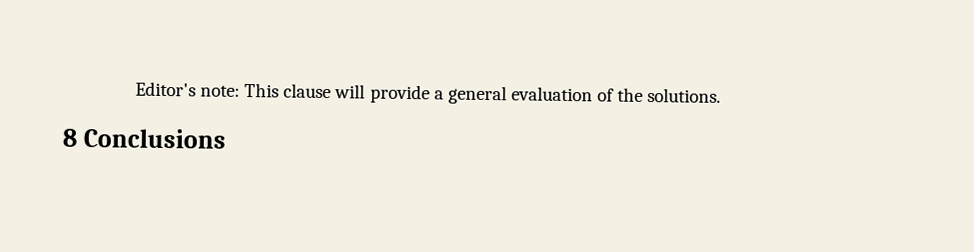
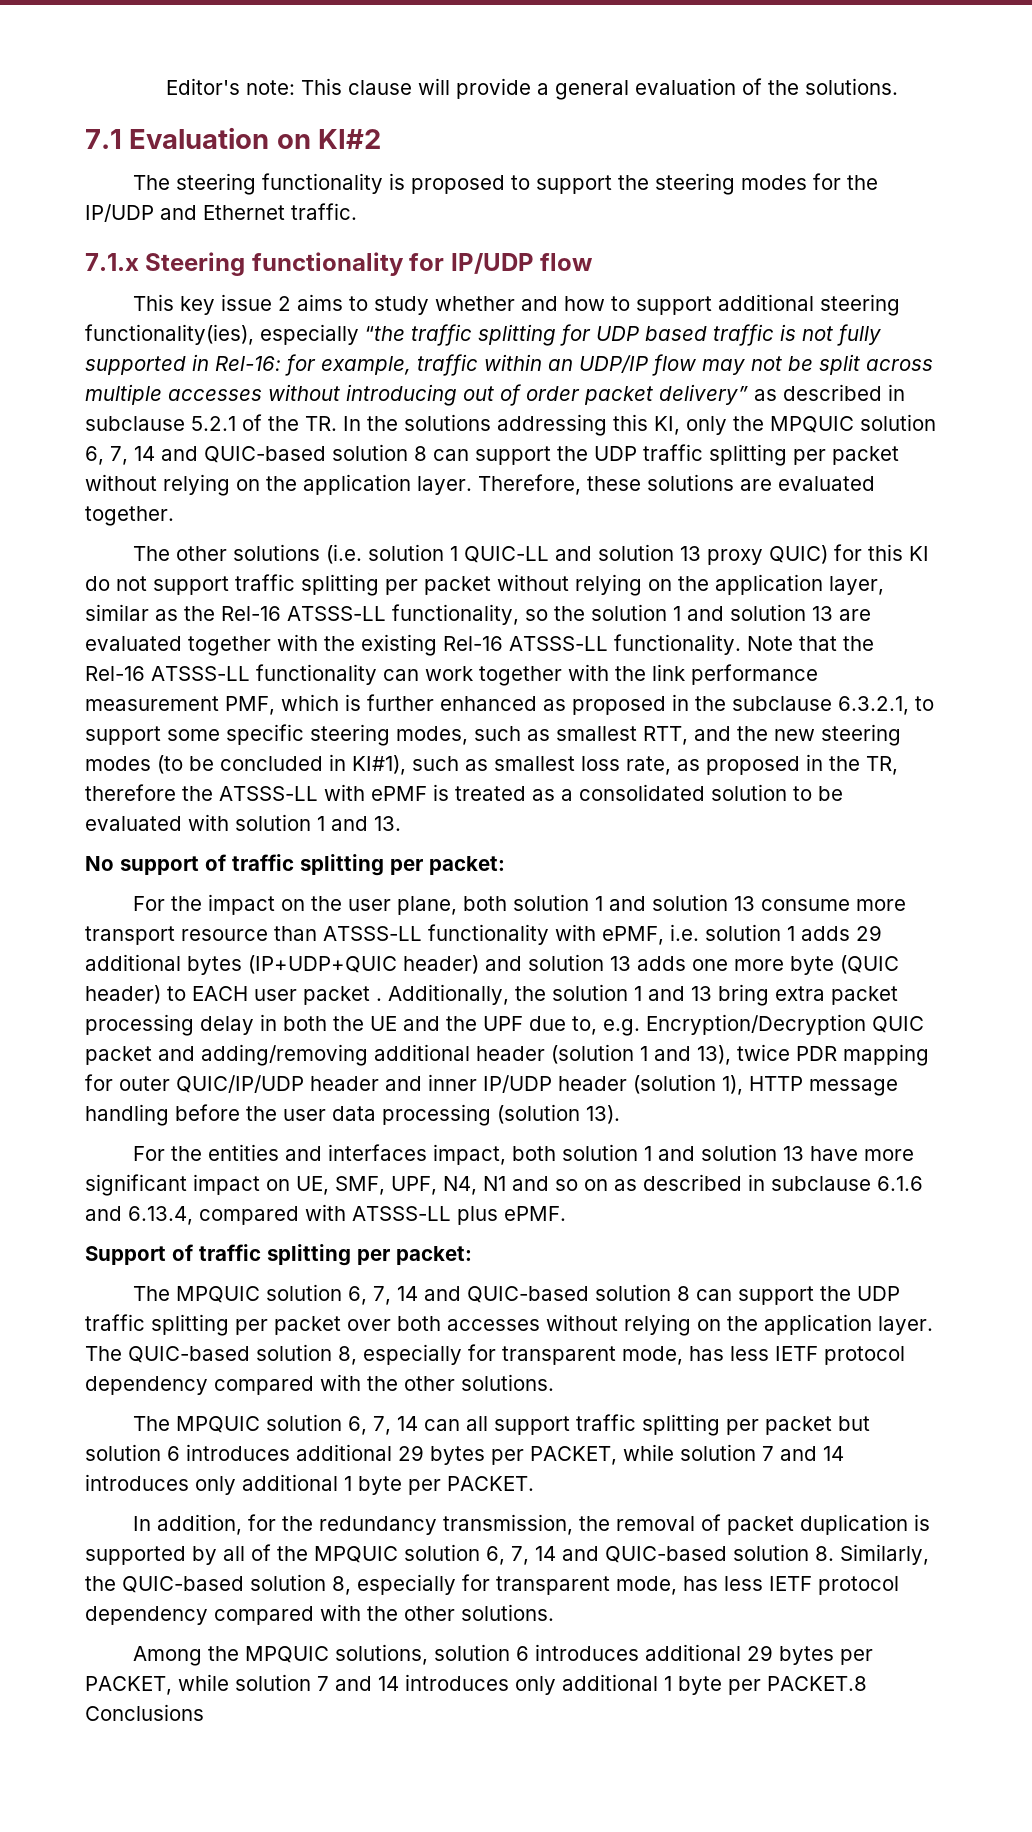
- 8 Conclusions
+ 7.1 Evaluation on KI#2
+ The steering functionality is proposed to support the steering modes for the IP/UDP and Ethernet traffic.
+ 7.1.x Steering functionality for IP/UDP flow
+ This key issue 2 aims to study whether and how to support additional steering functionality(ies), especially “the traffic splitting for UDP based traffic is not fully supported in Rel-16: for example, traffic within an UDP/IP flow may not be split across multiple accesses without introducing out of order packet delivery” as described in subclause 5.2.1 of the TR. In the solutions addressing this KI, only the MPQUIC solution 6, 7, 14 and QUIC-based solution 8 can support the UDP traffic splitting per packet without relying on the application layer. Therefore, these solutions are evaluated together.
+ The other solutions (i.e. solution 1 QUIC-LL and solution 13 proxy QUIC) for this KI do not support traffic splitting per packet without relying on the application layer, similar as the Rel-16 ATSSS-LL functionality, so the solution 1 and solution 13 are evaluated together with the existing Rel-16 ATSSS-LL functionality. Note that the Rel-16 ATSSS-LL functionality can work together with the link performance measurement PMF, which is further enhanced as proposed in the subclause 6.3.2.1, to support some specific steering modes, such as smallest RTT, and the new steering modes (to be concluded in KI#1), such as smallest loss rate, as proposed in the TR, therefore the ATSSS-LL with ePMF is treated as a consolidated solution to be evaluated with solution 1 and 13.
+ No support of traffic splitting per packet:
+ For the impact on the user plane, both solution 1 and solution 13 consume more transport resource than ATSSS-LL functionality with ePMF, i.e. solution 1 adds 29 additional bytes (IP+UDP+QUIC header) and solution 13 adds one more byte (QUIC header) to EACH user packet . Additionally, the solution 1 and 13 bring extra packet processing delay in both the UE and the UPF due to, e.g. Encryption/Decryption QUIC packet and adding/removing additional header (solution 1 and 13), twice PDR mapping for outer QUIC/IP/UDP header and inner IP/UDP header (solution 1), HTTP message handling before the user data processing (solution 13).
+ For the entities and interfaces impact, both solution 1 and solution 13 have more significant impact on UE, SMF, UPF, N4, N1 and so on as described in subclause 6.1.6 and 6.13.4, compared with ATSSS-LL plus ePMF.
+ Support of traffic splitting per packet:
+ The MPQUIC solution 6, 7, 14 and QUIC-based solution 8 can support the UDP traffic splitting per packet over both accesses without relying on the application layer. The QUIC-based solution 8, especially for transparent mode, has less IETF protocol dependency compared with the other solutions.
+ The MPQUIC solution 6, 7, 14 can all support traffic splitting per packet but solution 6 introduces additional 29 bytes per PACKET, while solution 7 and 14 introduces only additional 1 byte per PACKET.
+ In addition, for the redundancy transmission, the removal of packet duplication is supported by all of the MPQUIC solution 6, 7, 14 and QUIC-based solution 8. Similarly, the QUIC-based solution 8, especially for transparent mode, has less IETF protocol dependency compared with the other solutions.
+ Among the MPQUIC solutions, solution 6 introduces additional 29 bytes per PACKET, while solution 7 and 14 introduces only additional 1 byte per PACKET.8 Conclusions

